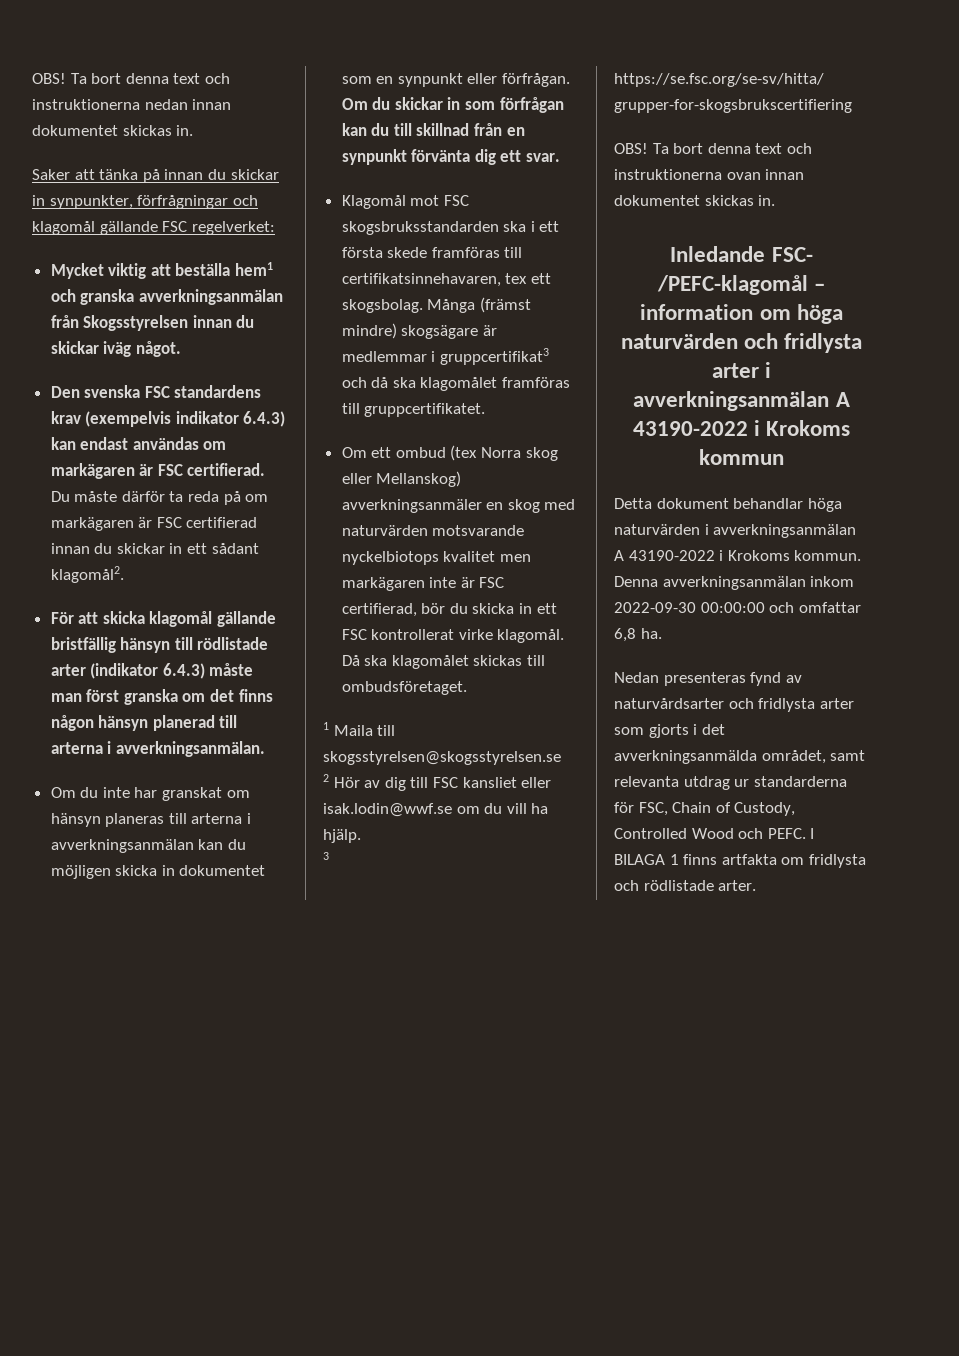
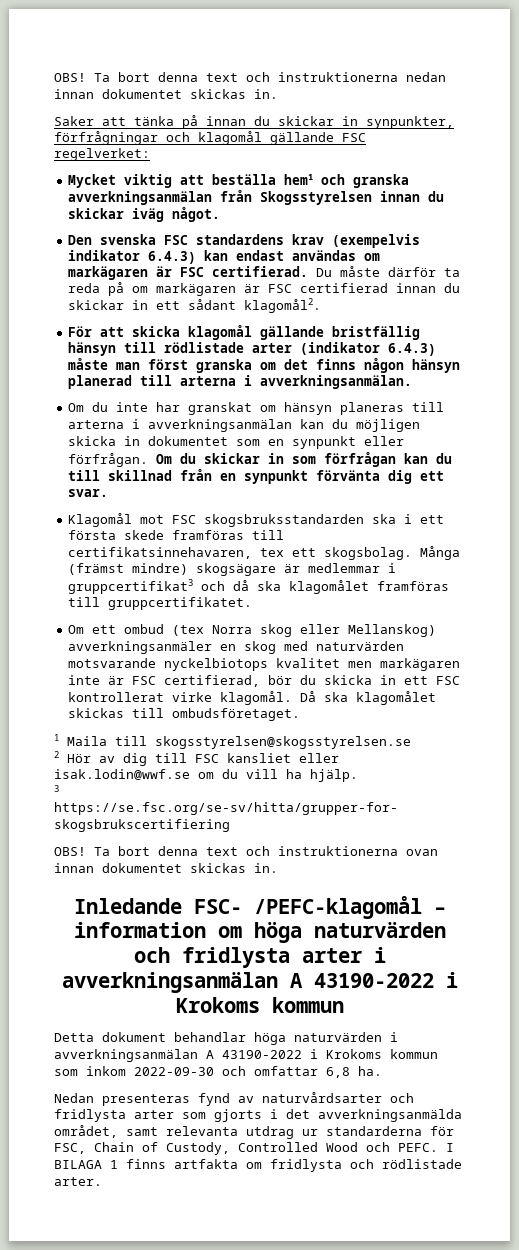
- Detta dokument behandlar höga naturvärden i avverkningsanmälan A 43190-2022 i Krokoms kommun. Denna avverkningsanmälan inkom 2022-09-30 00:00:00 och omfattar 6,8 ha.
+ Detta dokument behandlar höga naturvärden i avverkningsanmälan A 43190-2022 i Krokoms kommun som inkom 2022-09-30 och omfattar 6,8 ha.

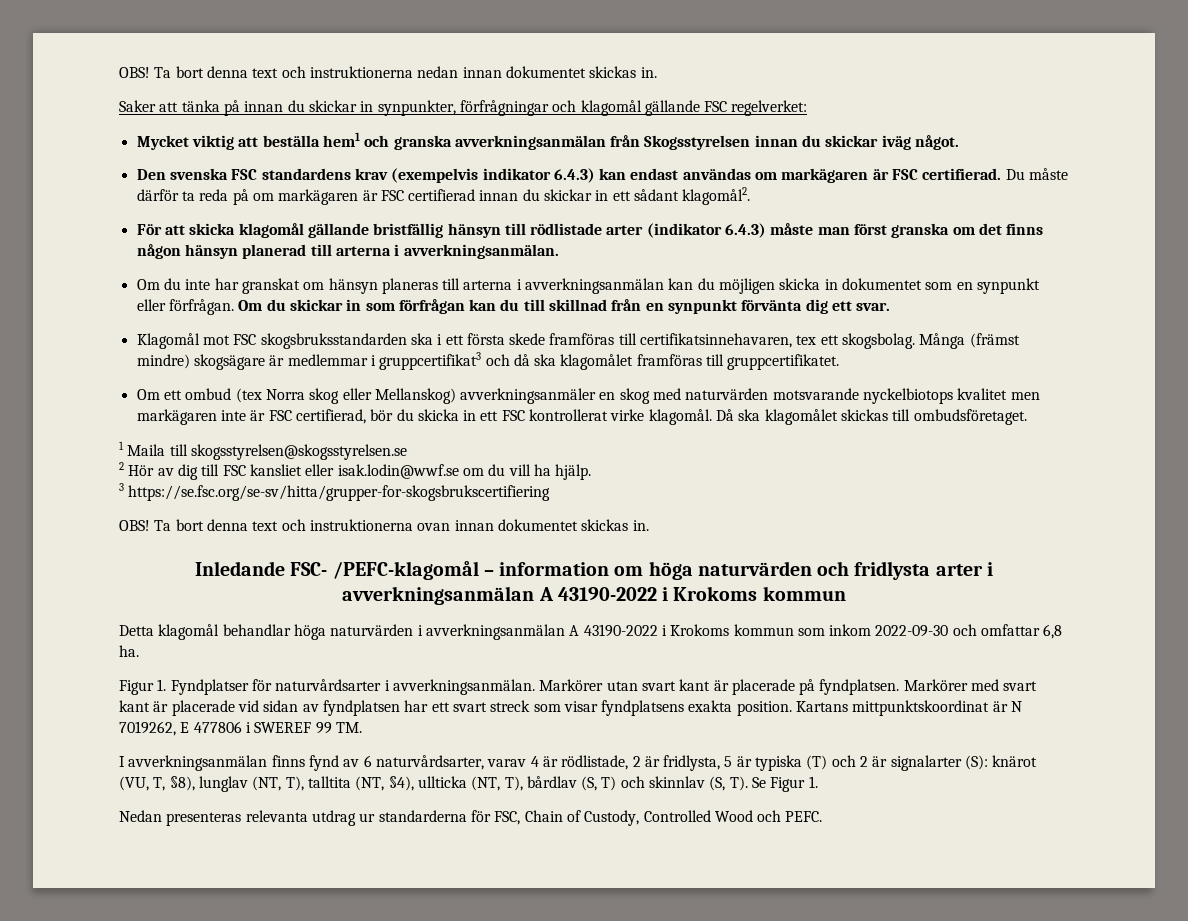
- Detta dokument behandlar höga naturvärden i avverkningsanmälan A 43190-2022 i Krokoms kommun som inkom 2022-09-30 och omfattar 6,8 ha.
+ Detta klagomål behandlar höga naturvärden i avverkningsanmälan A 43190-2022 i Krokoms kommun som inkom 2022-09-30 och omfattar 6,8 ha.
- Nedan presenteras fynd av naturvårdsarter och fridlysta arter som gjorts i det avverkningsanmälda området, samt relevanta utdrag ur standarderna för FSC, Chain of Custody, Controlled Wood och PEFC. I BILAGA 1 finns artfakta om fridlysta och rödlistade arter.
+ Figur 1. Fyndplatser för naturvårdsarter i avverkningsanmälan. Markörer utan svart kant är placerade på fyndplatsen. Markörer med svart kant är placerade vid sidan av fyndplatsen har ett svart streck som visar fyndplatsens exakta position. Kartans mittpunktskoordinat är N 7019262, E 477806 i SWEREF 99 TM.
+ I avverkningsanmälan finns fynd av 6 naturvårdsarter, varav 4 är rödlistade, 2 är fridlysta, 5 är typiska (T) och 2 är signalarter (S): knärot (VU, T, §8), lunglav (NT, T), talltita (NT, §4), ullticka (NT, T), bårdlav (S, T) och skinnlav (S, T). Se Figur 1.
+ Nedan presenteras relevanta utdrag ur standarderna för FSC, Chain of Custody, Controlled Wood och PEFC.

